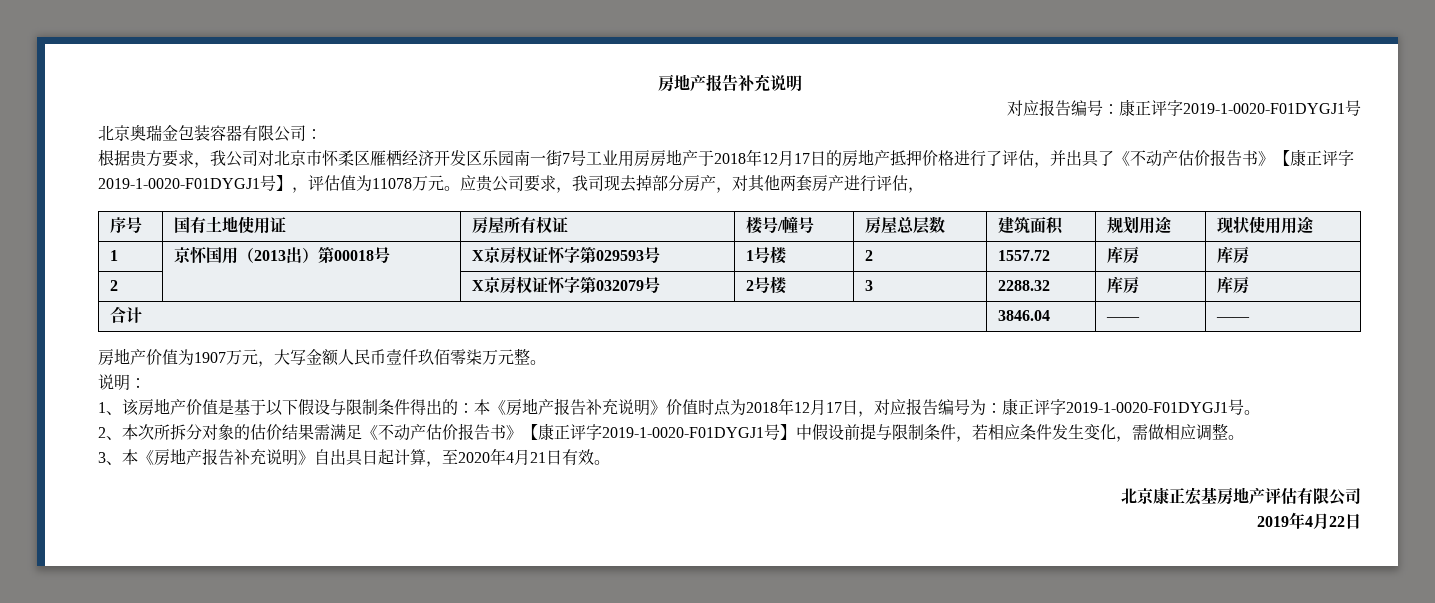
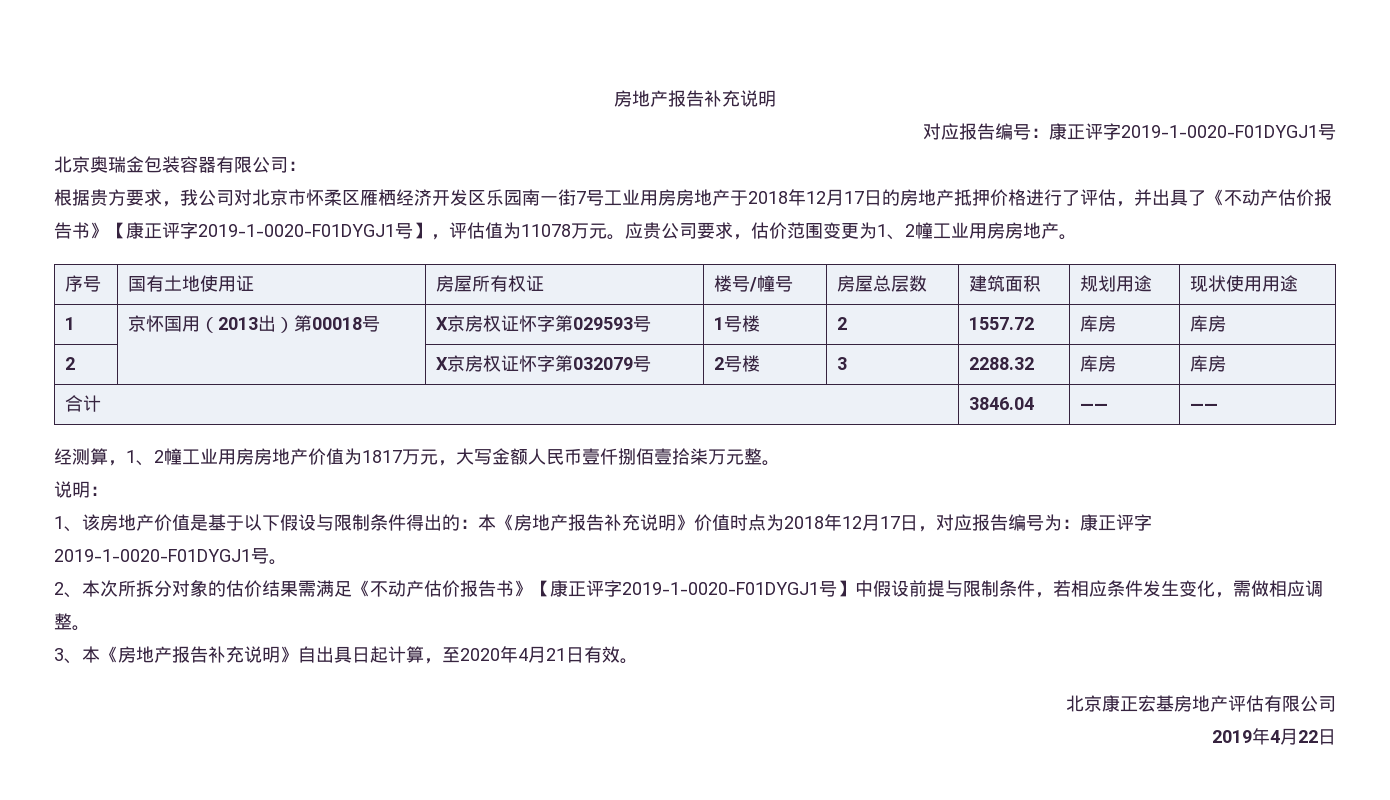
- 应贵公司要求，我司现去掉部分房产，对其他两套房产进行评估，
+ 应贵公司要求，估价范围变更为1、2幢工业用房房地产。
- 房地产价值为1907万元，大写金额人民币壹仟玖佰零柒万元整。
+ 经测算，1、2幢工业用房房地产价值为1817万元，大写金额人民币壹仟捌佰壹拾柒万元整。

